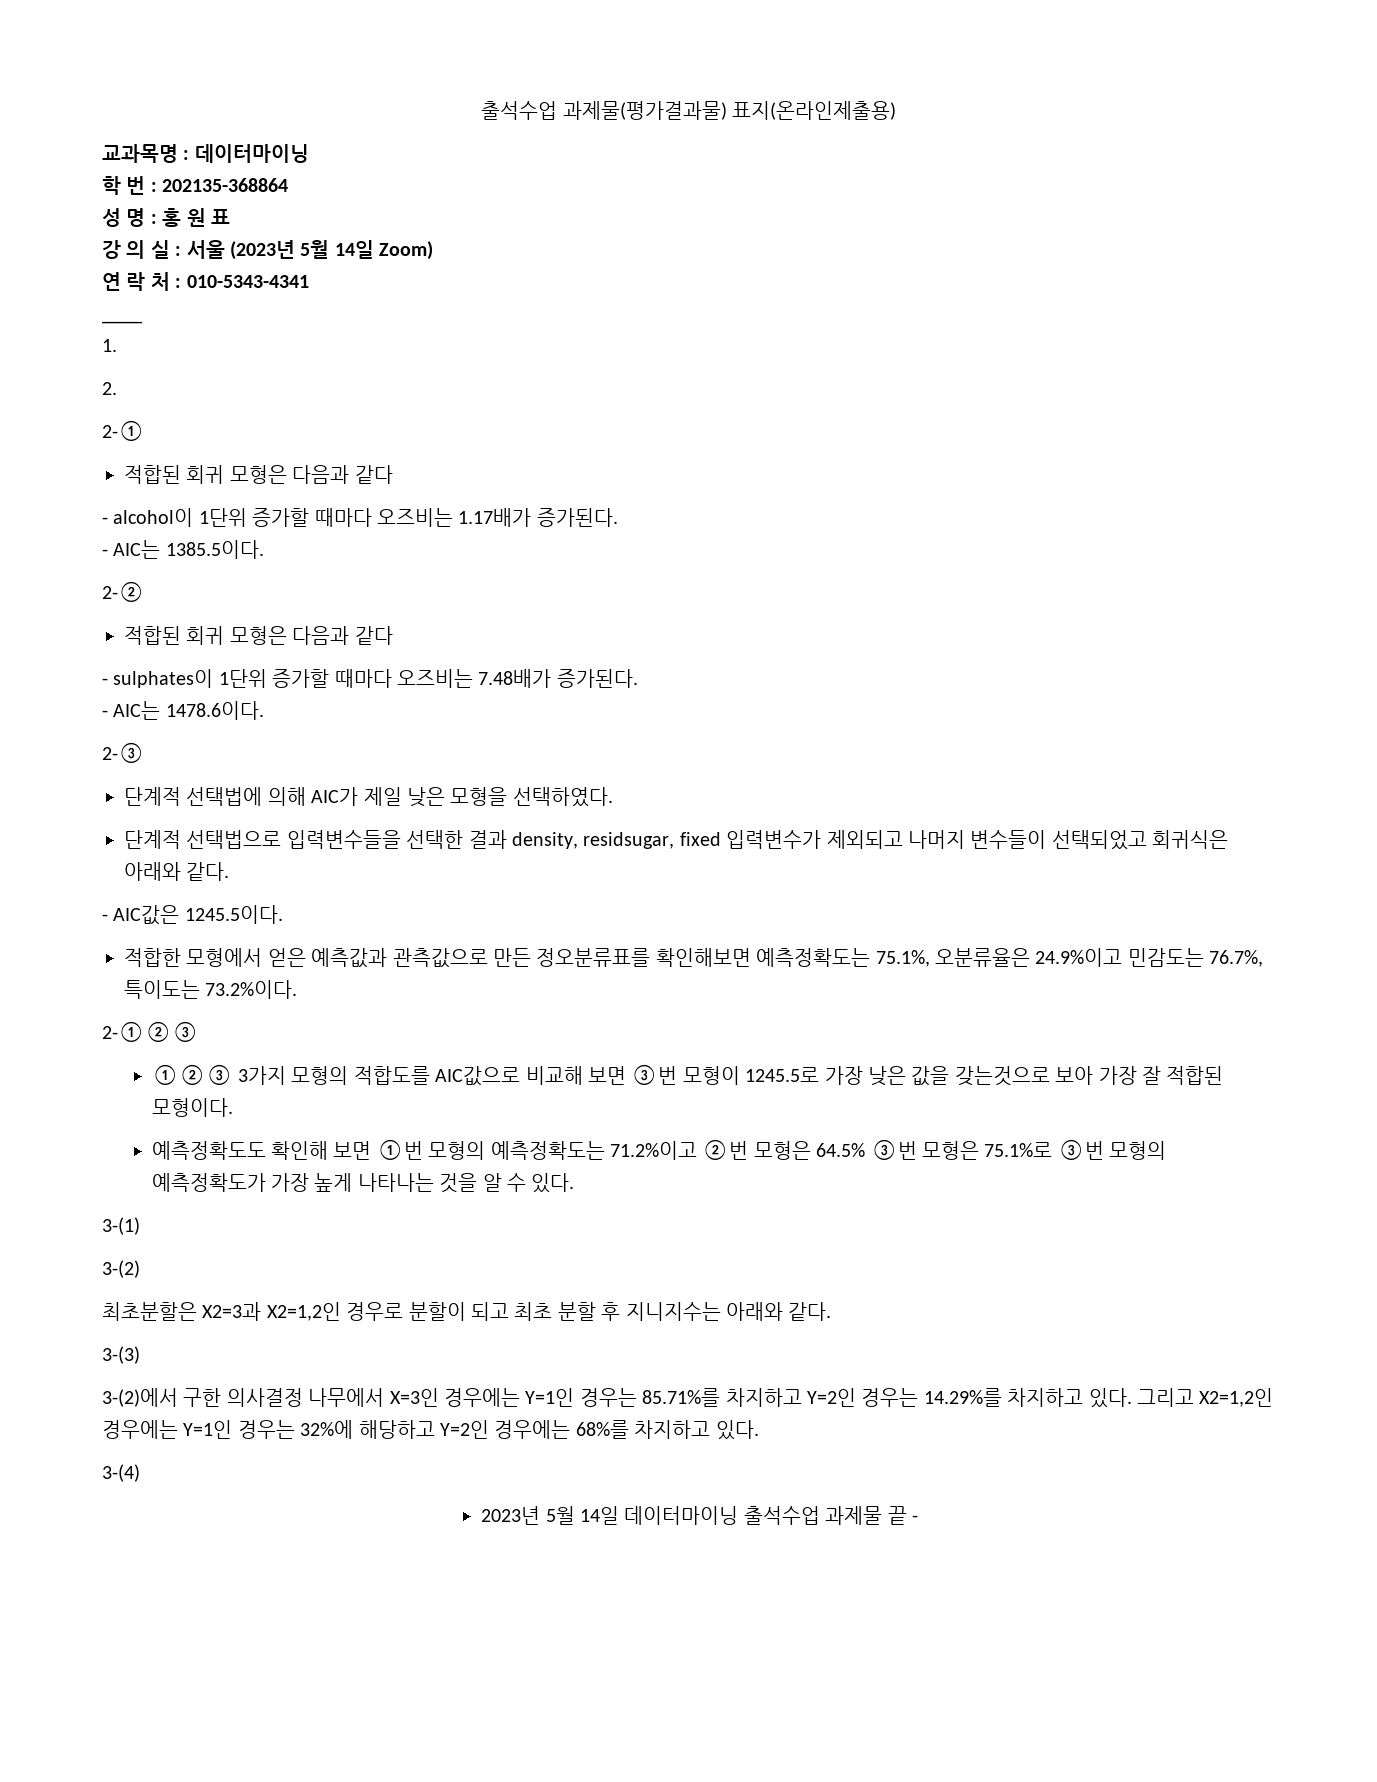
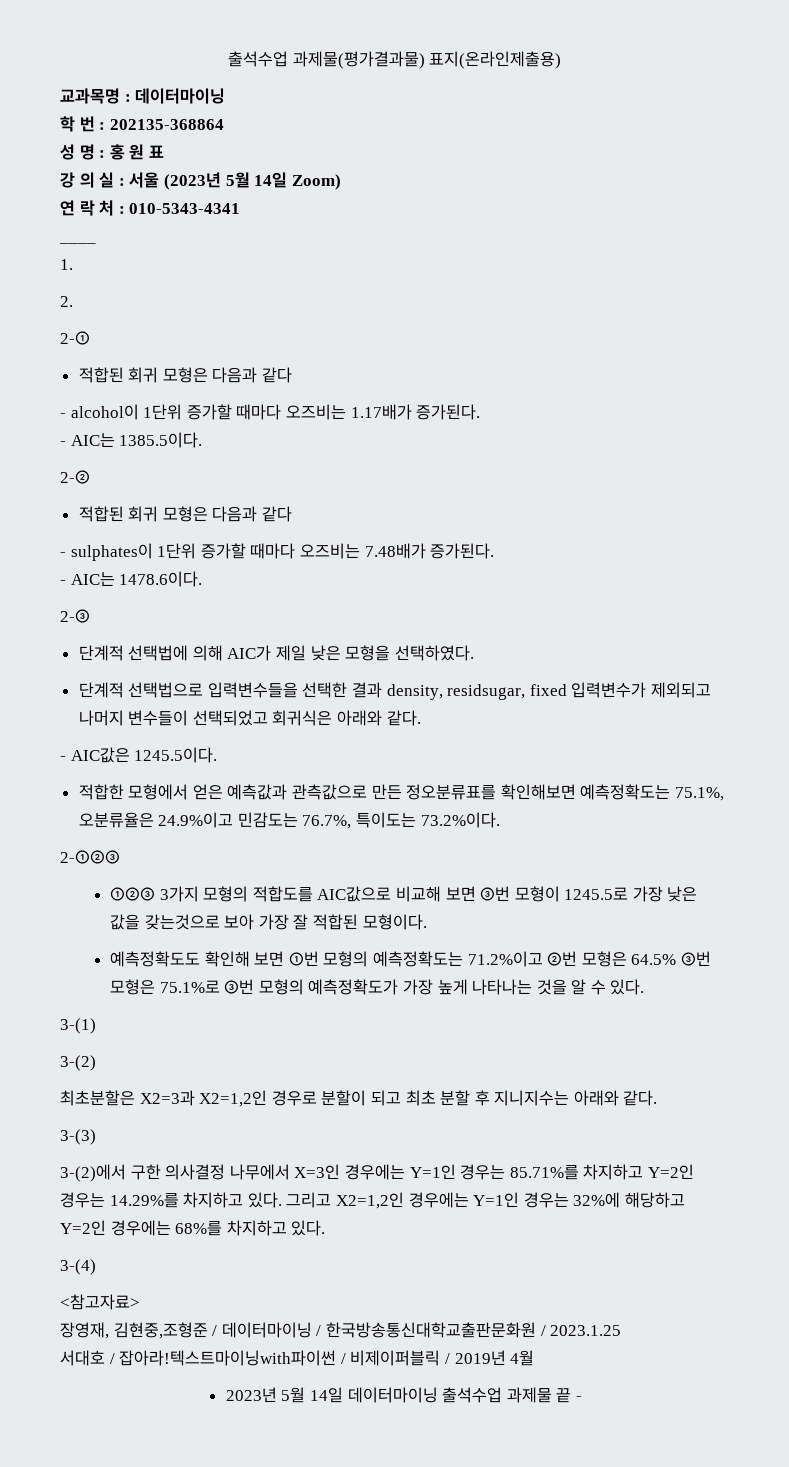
+ <참고자료>
+ 장영재, 김현중,조형준 / 데이터마이닝 / 한국방송통신대학교출판문화원 / 2023.1.25
+ 서대호 / 잡아라!텍스트마이닝with파이썬 / 비제이퍼블릭 / 2019년 4월

